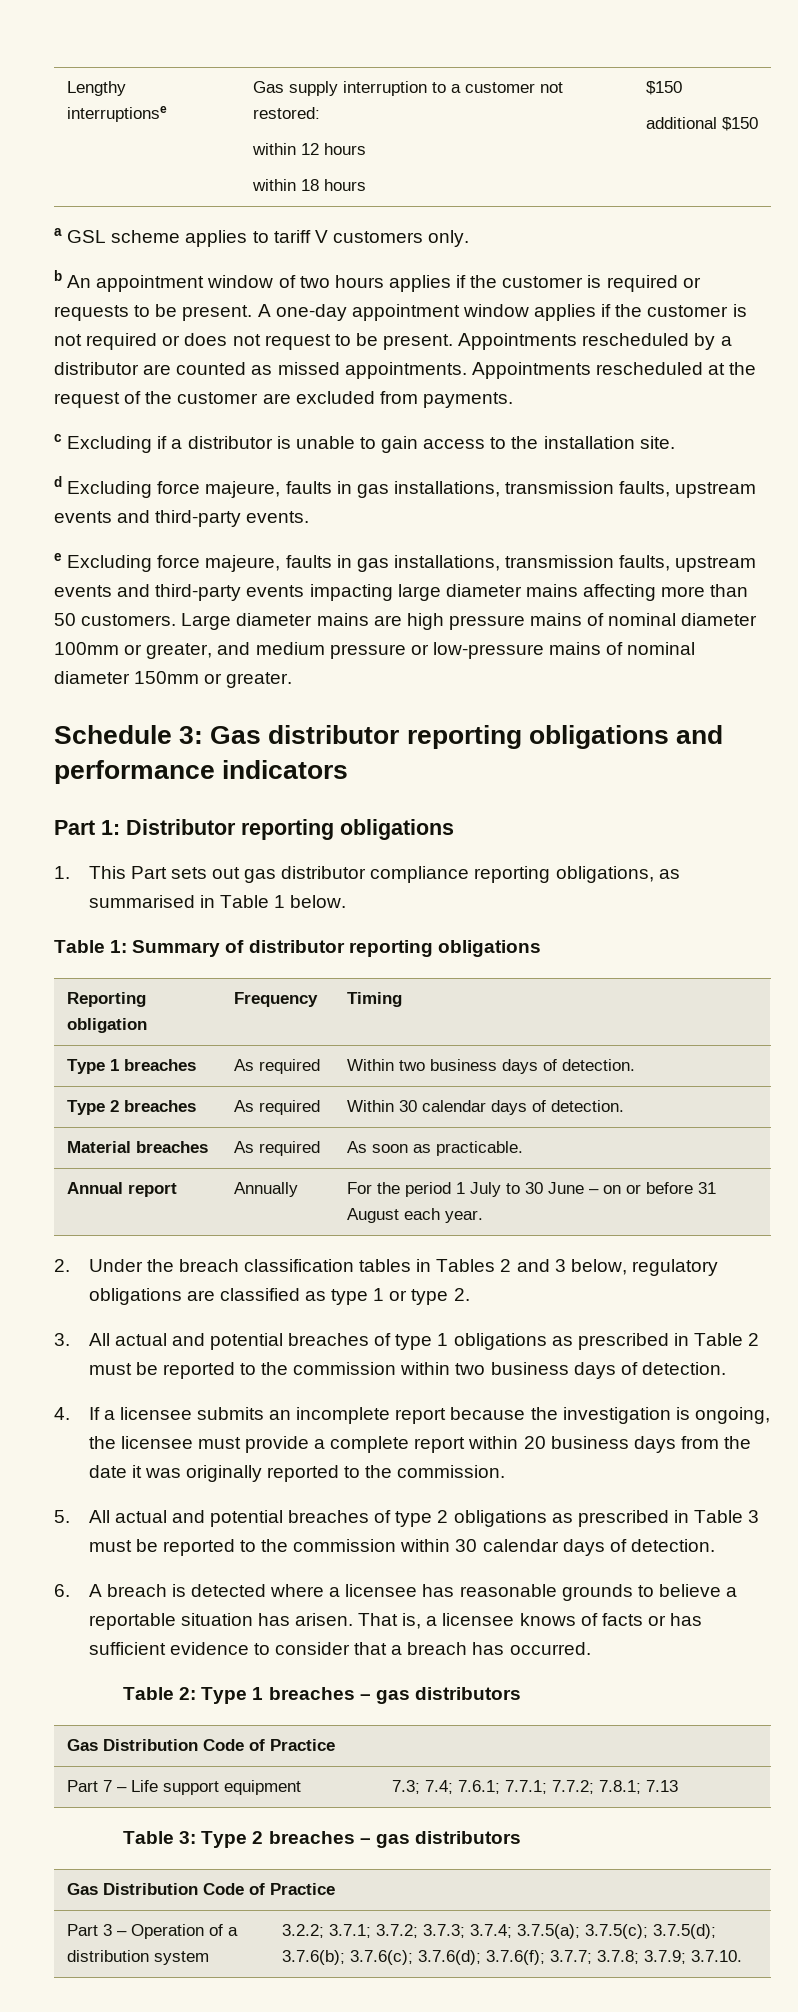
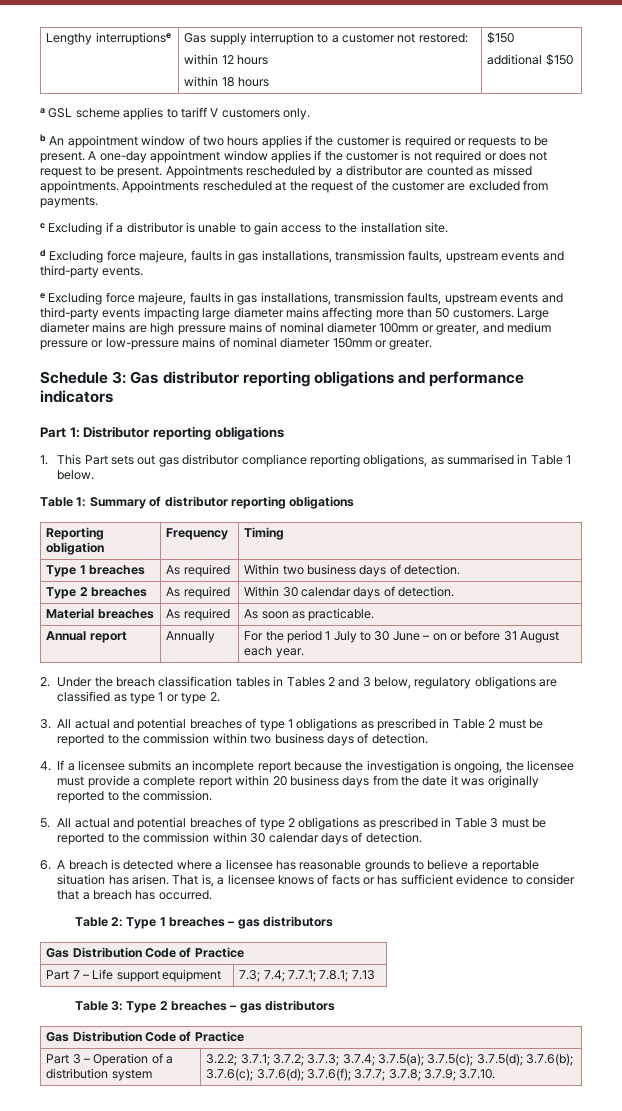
- Part 7 – Life support equipment | 7.3; 7.4; 7.6.1; 7.7.1; 7.7.2; 7.8.1; 7.13
+ Part 7 – Life support equipment | 7.3; 7.4; 7.7.1; 7.8.1; 7.13

